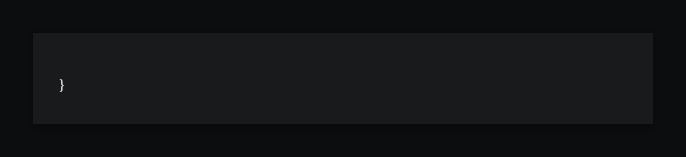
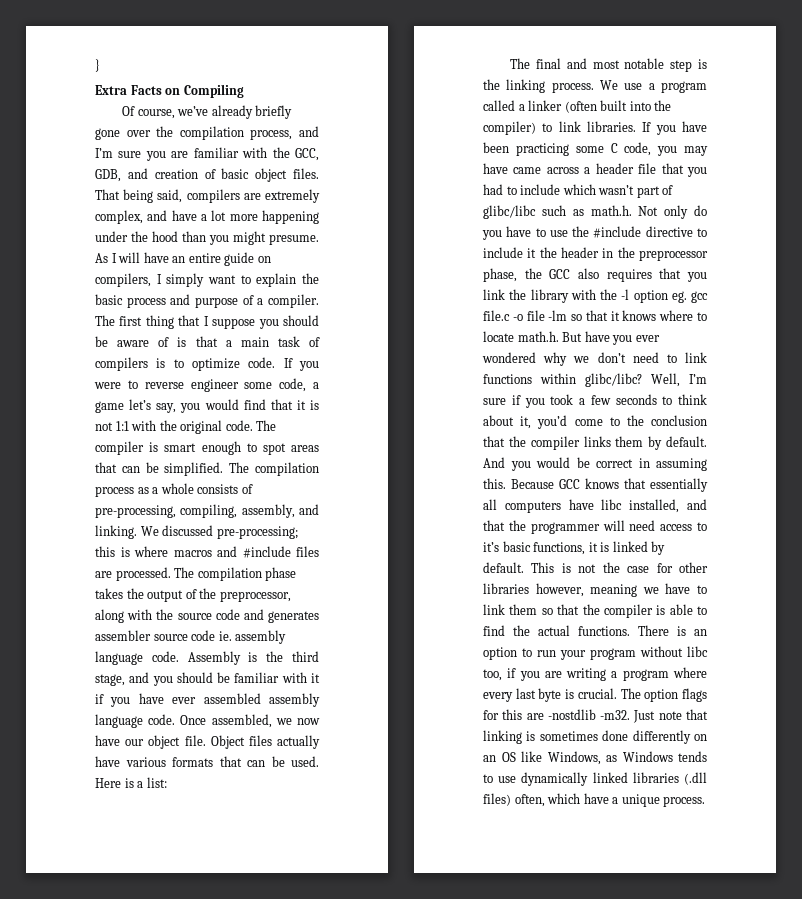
+ Extra Facts on Compiling
+ Of course, we’ve already briefly gone over the compilation process, and I’m sure you are familiar with the GCC, GDB, and creation of basic object files. That being said, compilers are extremely complex, and have a lot more happening under the hood than you might presume. As I will have an entire guide on compilers, I simply want to explain the basic process and purpose of a compiler. The first thing that I suppose you should be aware of is that a main task of compilers is to optimize code. If you were to reverse engineer some code, a game let’s say, you would find that it is not 1:1 with the original code. The compiler is smart enough to spot areas that can be simplified. The compilation process as a whole consists of pre-processing, compiling, assembly, and linking. We discussed pre-processing; this is where macros and #include files are processed. The compilation phase takes the output of the preprocessor, along with the source code and generates assembler source code ie. assembly language code. Assembly is the third stage, and you should be familiar with it if you have ever assembled assembly language code. Once assembled, we now have our object file. Object files actually have various formats that can be used. Here is a list:
+ The final and most notable step is the linking process. We use a program called a linker (often built into the compiler) to link libraries. If you have been practicing some C code, you may have came across a header file that you had to include which wasn’t part of glibc/libc such as math.h. Not only do you have to use the #include directive to include it the header in the preprocessor phase, the GCC also requires that you link the library with the -l option eg. gcc file.c -o file -lm so that it knows where to locate math.h. But have you ever wondered why we don’t need to link functions within glibc/libc? Well, I’m sure if you took a few seconds to think about it, you’d come to the conclusion that the compiler links them by default. And you would be correct in assuming this. Because GCC knows that essentially all computers have libc installed, and that the programmer will need access to it’s basic functions, it is linked by default. This is not the case for other libraries however, meaning we have to link them so that the compiler is able to find the actual functions. There is an option to run your program without libc too, if you are writing a program where every last byte is crucial. The option flags for this are -nostdlib -m32. Just note that linking is sometimes done differently on an OS like Windows, as Windows tends to use dynamically linked libraries (.dll files) often, which have a unique process.

